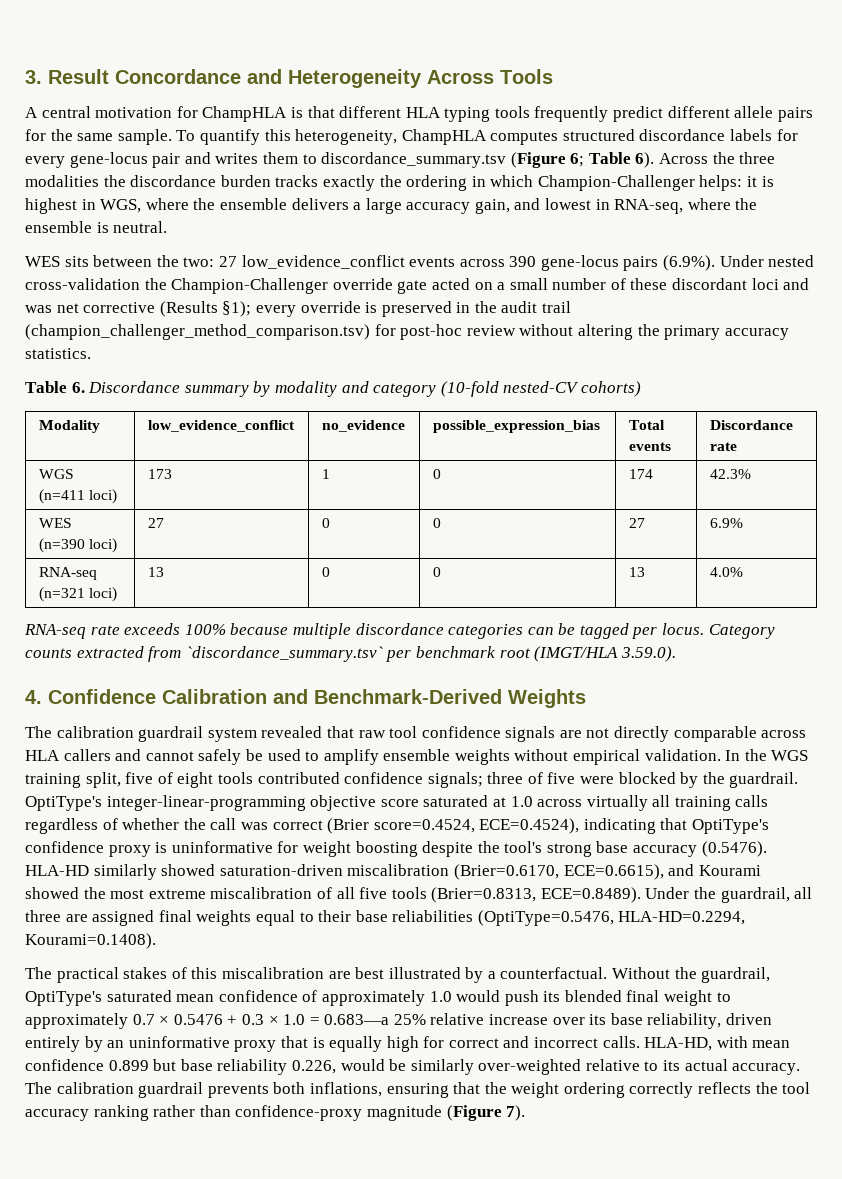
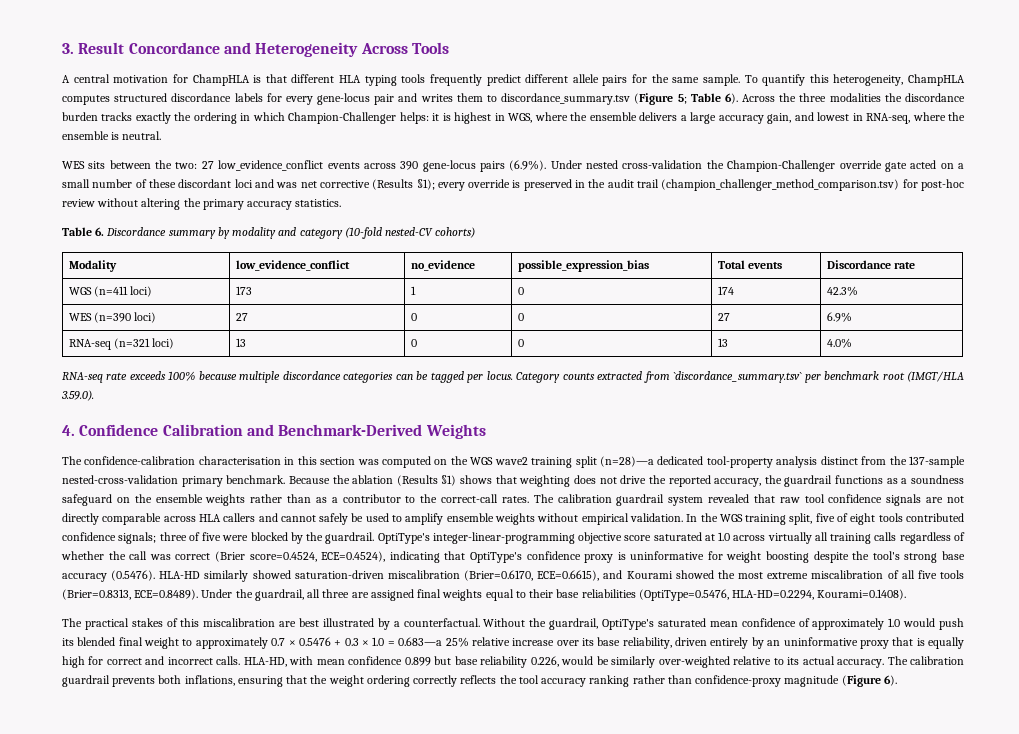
- To quantify this heterogeneity, ChampHLA computes structured discordance labels for every gene-locus pair and writes them to discordance_summary.tsv (Figure 6; Table 6).
+ To quantify this heterogeneity, ChampHLA computes structured discordance labels for every gene-locus pair and writes them to discordance_summary.tsv (Figure 5; Table 6).
- The calibration guardrail system revealed that raw tool confidence signals are not directly comparable across HLA callers and cannot safely be used to amplify ensemble weights without empirical validation.
+ The confidence-calibration characterisation in this section was computed on the WGS wave2 training split (n=28)—a dedicated tool-property analysis distinct from the 137-sample nested-cross-validation primary benchmark. Because the ablation (Results §1) shows that weighting does not drive the reported accuracy, the guardrail functions as a soundness safeguard on the ensemble weights rather than as a contributor to the correct-call rates. The calibration guardrail system revealed that raw tool confidence signals are not directly comparable across HLA callers and cannot safely be used to amplify ensemble weights without empirical validation.
- The calibration guardrail prevents both inflations, ensuring that the weight ordering correctly reflects the tool accuracy ranking rather than confidence-proxy magnitude (Figure 7).
+ The calibration guardrail prevents both inflations, ensuring that the weight ordering correctly reflects the tool accuracy ranking rather than confidence-proxy magnitude (Figure 6).

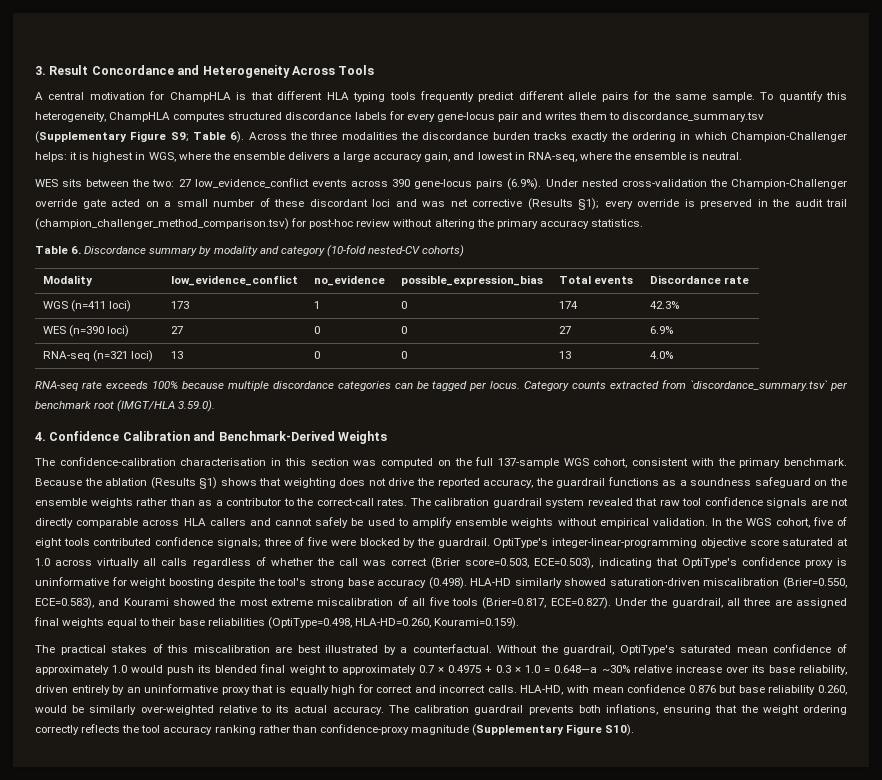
- To quantify this heterogeneity, ChampHLA computes structured discordance labels for every gene-locus pair and writes them to discordance_summary.tsv (Figure 5; Table 6).
+ To quantify this heterogeneity, ChampHLA computes structured discordance labels for every gene-locus pair and writes them to discordance_summary.tsv (Supplementary Figure S9; Table 6).
- The confidence-calibration characterisation in this section was computed on the WGS wave2 training split (n=28)—a dedicated tool-property analysis distinct from the 137-sample nested-cross-validation primary benchmark.
+ The confidence-calibration characterisation in this section was computed on the full 137-sample WGS cohort, consistent with the primary benchmark.
- In the WGS training split, five of eight tools contributed confidence signals; three of five were blocked by the guardrail.
+ In the WGS cohort, five of eight tools contributed confidence signals; three of five were blocked by the guardrail.
- OptiType's integer-linear-programming objective score saturated at 1.0 across virtually all training calls regardless of whether the call was correct (Brier score=0.4524, ECE=0.4524), indicating that OptiType's confidence proxy is uninformative for weight boosting despite the tool's strong base accuracy (0.5476). HLA-HD similarly showed saturation-driven miscalibration (Brier=0.6170, ECE=0.6615), and Kourami showed the most extreme miscalibration of all five tools (Brier=0.8313, ECE=0.8489). Under the guardrail, all three are assigned final weights equal to their base reliabilities (OptiType=0.5476, HLA-HD=0.2294, Kourami=0.1408).
+ OptiType's integer-linear-programming objective score saturated at 1.0 across virtually all calls regardless of whether the call was correct (Brier score=0.503, ECE=0.503), indicating that OptiType's confidence proxy is uninformative for weight boosting despite the tool's strong base accuracy (0.498). HLA-HD similarly showed saturation-driven miscalibration (Brier=0.550, ECE=0.583), and Kourami showed the most extreme miscalibration of all five tools (Brier=0.817, ECE=0.827). Under the guardrail, all three are assigned final weights equal to their base reliabilities (OptiType=0.498, HLA-HD=0.260, Kourami=0.159).
- Without the guardrail, OptiType's saturated mean confidence of approximately 1.0 would push its blended final weight to approximately 0.7 × 0.5476 + 0.3 × 1.0 = 0.683—a 25% relative increase over its base reliability, driven entirely by an uninformative proxy that is equally high for correct and incorrect calls.
+ Without the guardrail, OptiType's saturated mean confidence of approximately 1.0 would push its blended final weight to approximately 0.7 × 0.4975 + 0.3 × 1.0 = 0.648—a ~30% relative increase over its base reliability, driven entirely by an uninformative proxy that is equally high for correct and incorrect calls.
- HLA-HD, with mean confidence 0.899 but base reliability 0.226, would be similarly over-weighted relative to its actual accuracy.
+ HLA-HD, with mean confidence 0.876 but base reliability 0.260, would be similarly over-weighted relative to its actual accuracy.
- The calibration guardrail prevents both inflations, ensuring that the weight ordering correctly reflects the tool accuracy ranking rather than confidence-proxy magnitude (Figure 6).
+ The calibration guardrail prevents both inflations, ensuring that the weight ordering correctly reflects the tool accuracy ranking rather than confidence-proxy magnitude (Supplementary Figure S10).

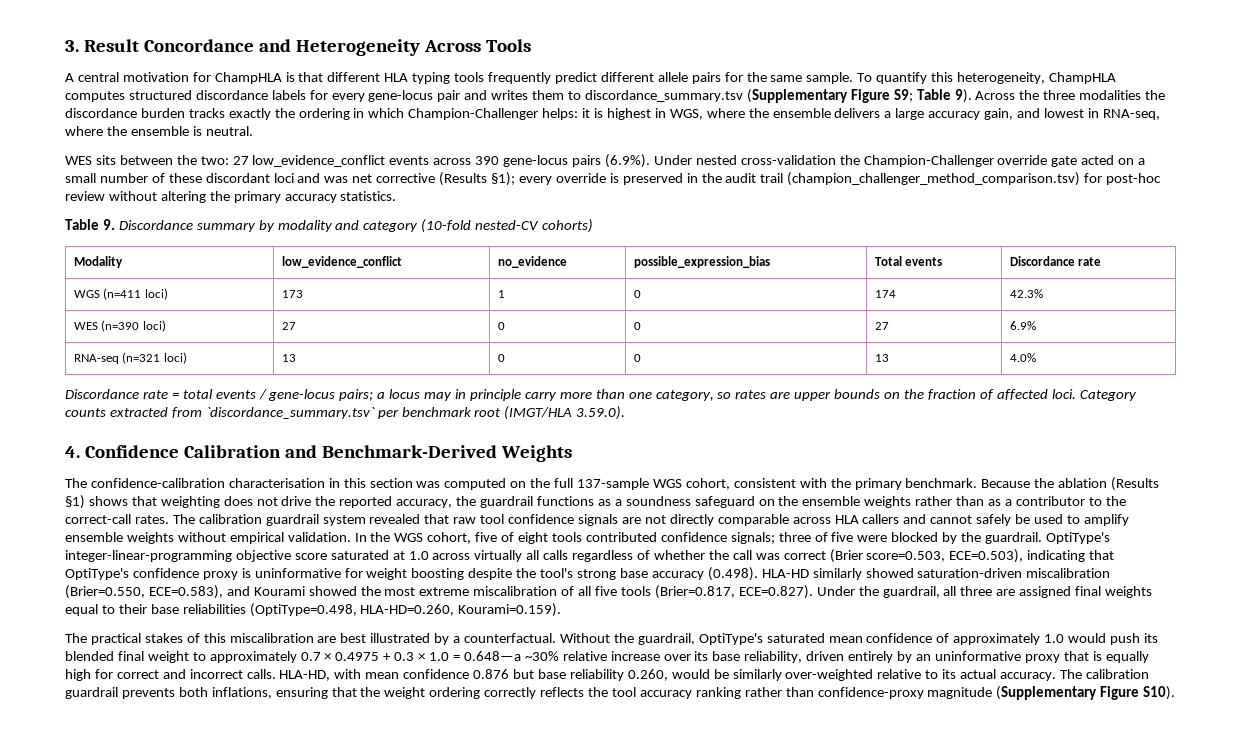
- To quantify this heterogeneity, ChampHLA computes structured discordance labels for every gene-locus pair and writes them to discordance_summary.tsv (Supplementary Figure S9; Table 6).
+ To quantify this heterogeneity, ChampHLA computes structured discordance labels for every gene-locus pair and writes them to discordance_summary.tsv (Supplementary Figure S9; Table 9).
- Table 6. Discordance summary by modality and category (10-fold nested-CV cohorts)
+ Table 9. Discordance summary by modality and category (10-fold nested-CV cohorts)
- RNA-seq rate exceeds 100% because multiple discordance categories can be tagged per locus.
+ Discordance rate = total events / gene-locus pairs; a locus may in principle carry more than one category, so rates are upper bounds on the fraction of affected loci.

